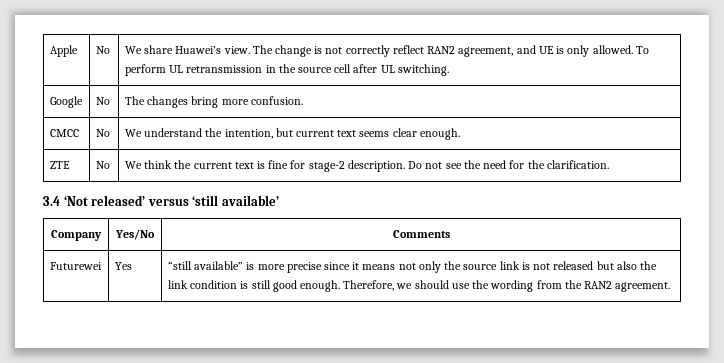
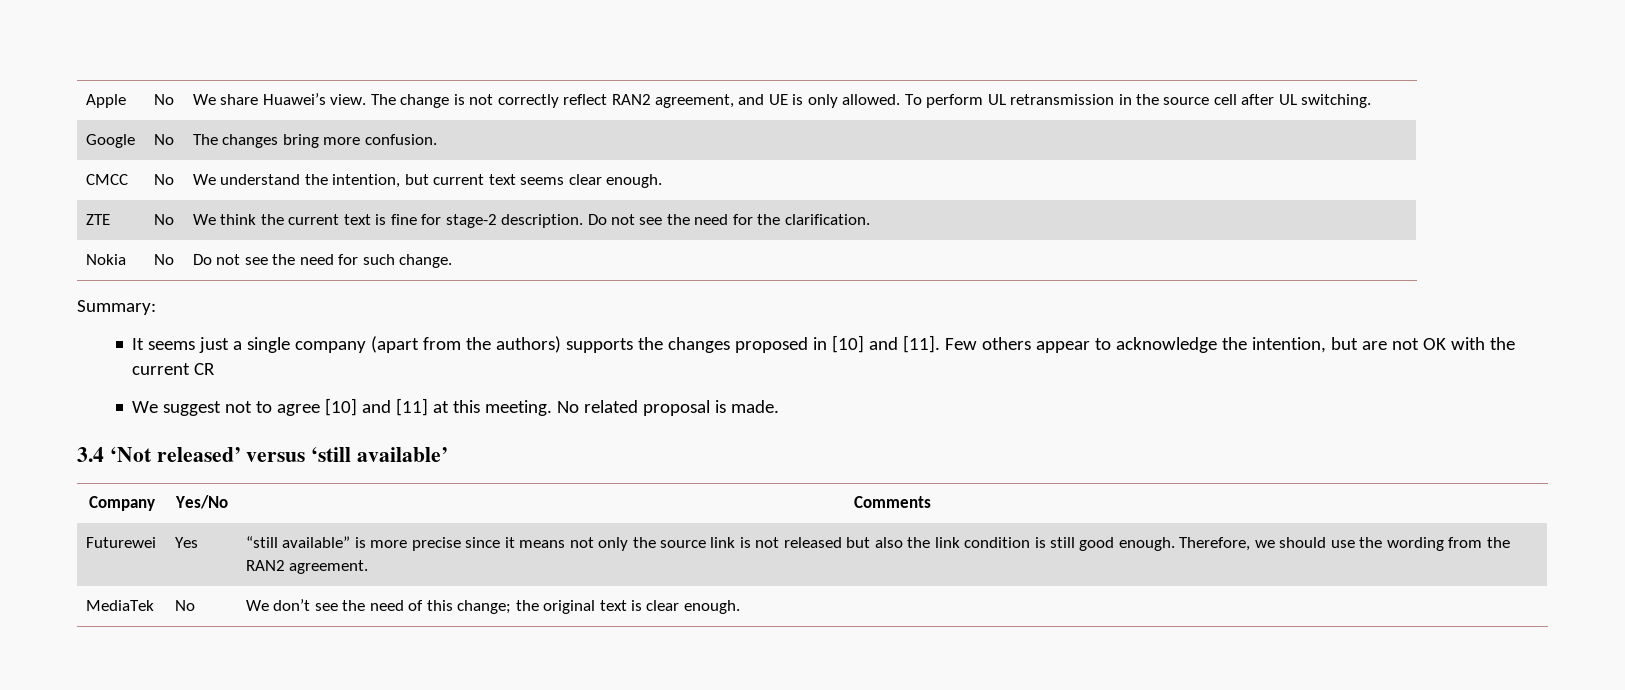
+ Nokia | No | Do not see the need for such change.
+ Summary:
+ It seems just a single company (apart from the authors) supports the changes proposed in [10] and [11]. Few others appear to acknowledge the intention, but are not OK with the current CR
+ We suggest not to agree [10] and [11] at this meeting. No related proposal is made.
+ MediaTek | No | We don’t see the need of this change; the original text is clear enough.

